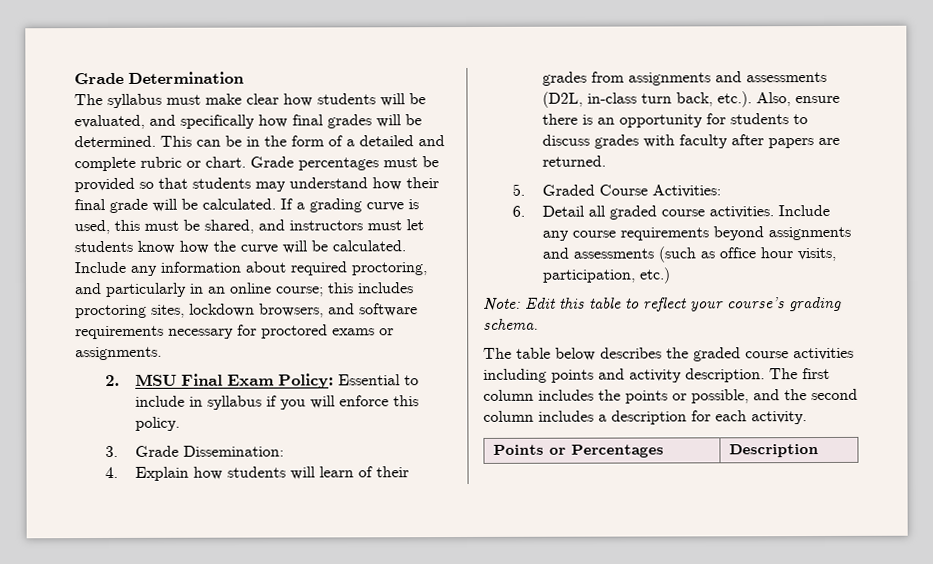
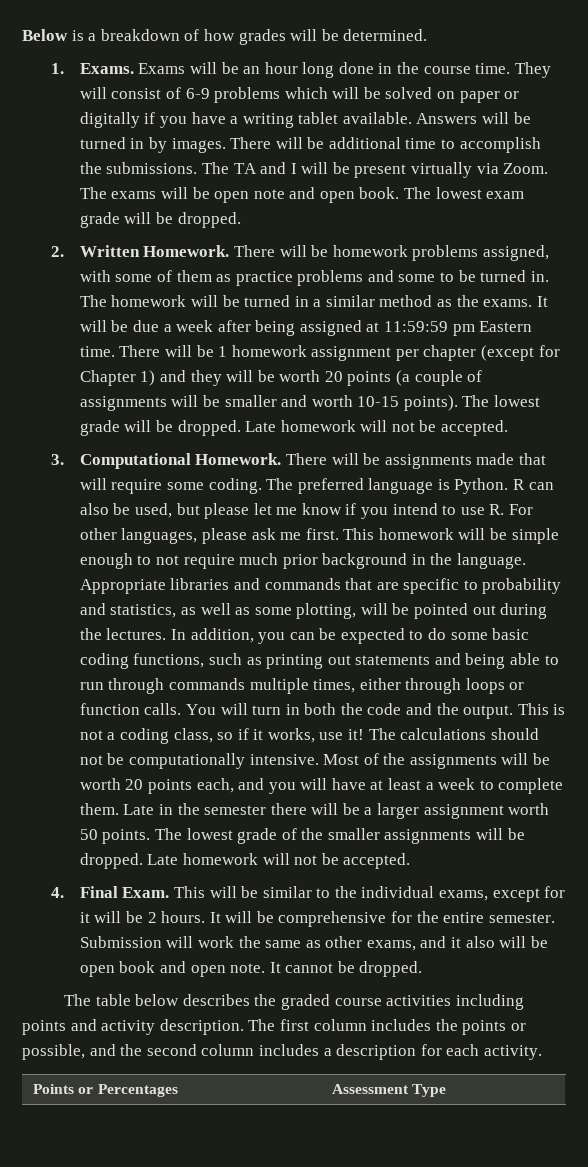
- Grade Determination
- The syllabus must make clear how students will be evaluated, and specifically how final grades will be determined. This can be in the form of a detailed and complete rubric or chart. Grade percentages must be provided so that students may understand how their final grade will be calculated. If a grading curve is used, this must be shared, and instructors must let students know how the curve will be calculated. Include any information about required proctoring, and particularly in an online course; this includes proctoring sites, lockdown browsers, and software requirements necessary for proctored exams or assignments.
- 2. MSU Final Exam Policy: Essential to include in syllabus if you will enforce this policy.
- 3. Grade Dissemination:
- 4. Explain how students will learn of their grades from assignments and assessments (D2L, in-class turn back, etc.). Also, ensure there is an opportunity for students to discuss grades with faculty after papers are returned.
- 5. Graded Course Activities:
- 6. Detail all graded course activities. Include any course requirements beyond assignments and assessments (such as office hour visits, participation, etc.)
- Note: Edit this table to reflect your course’s grading schema.
+ Below is a breakdown of how grades will be determined.
+ 1. Exams. Exams will be an hour long done in the course time. They will consist of 6-9 problems which will be solved on paper or digitally if you have a writing tablet available. Answers will be turned in by images. There will be additional time to accomplish the submissions. The TA and I will be present virtually via Zoom. The exams will be open note and open book. The lowest exam grade will be dropped.
+ 2. Written Homework. There will be homework problems assigned, with some of them as practice problems and some to be turned in. The homework will be turned in a similar method as the exams. It will be due a week after being assigned at 11:59:59 pm Eastern time. There will be 1 homework assignment per chapter (except for Chapter 1) and they will be worth 20 points (a couple of assignments will be smaller and worth 10-15 points). The lowest grade will be dropped. Late homework will not be accepted.
+ 3. Computational Homework. There will be assignments made that will require some coding. The preferred language is Python. R can also be used, but please let me know if you intend to use R. For other languages, please ask me first. This homework will be simple enough to not require much prior background in the language. Appropriate libraries and commands that are specific to probability and statistics, as well as some plotting, will be pointed out during the lectures. In addition, you can be expected to do some basic coding functions, such as printing out statements and being able to run through commands multiple times, either through loops or function calls. You will turn in both the code and the output. This is not a coding class, so if it works, use it! The calculations should not be computationally intensive. Most of the assignments will be worth 20 points each, and you will have at least a week to complete them. Late in the semester there will be a larger assignment worth 50 points. The lowest grade of the smaller assignments will be dropped. Late homework will not be accepted.
+ 4. Final Exam. This will be similar to the individual exams, except for it will be 2 hours. It will be comprehensive for the entire semester. Submission will work the same as other exams, and it also will be open book and open note. It cannot be dropped.
- Points or Percentages | Description
+ Points or Percentages | Assessment Type

